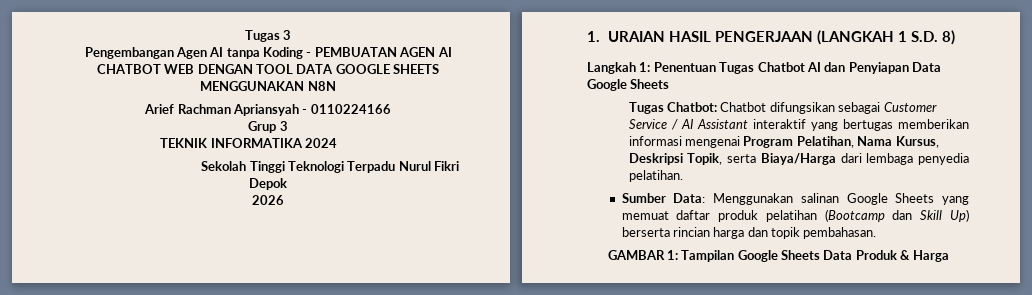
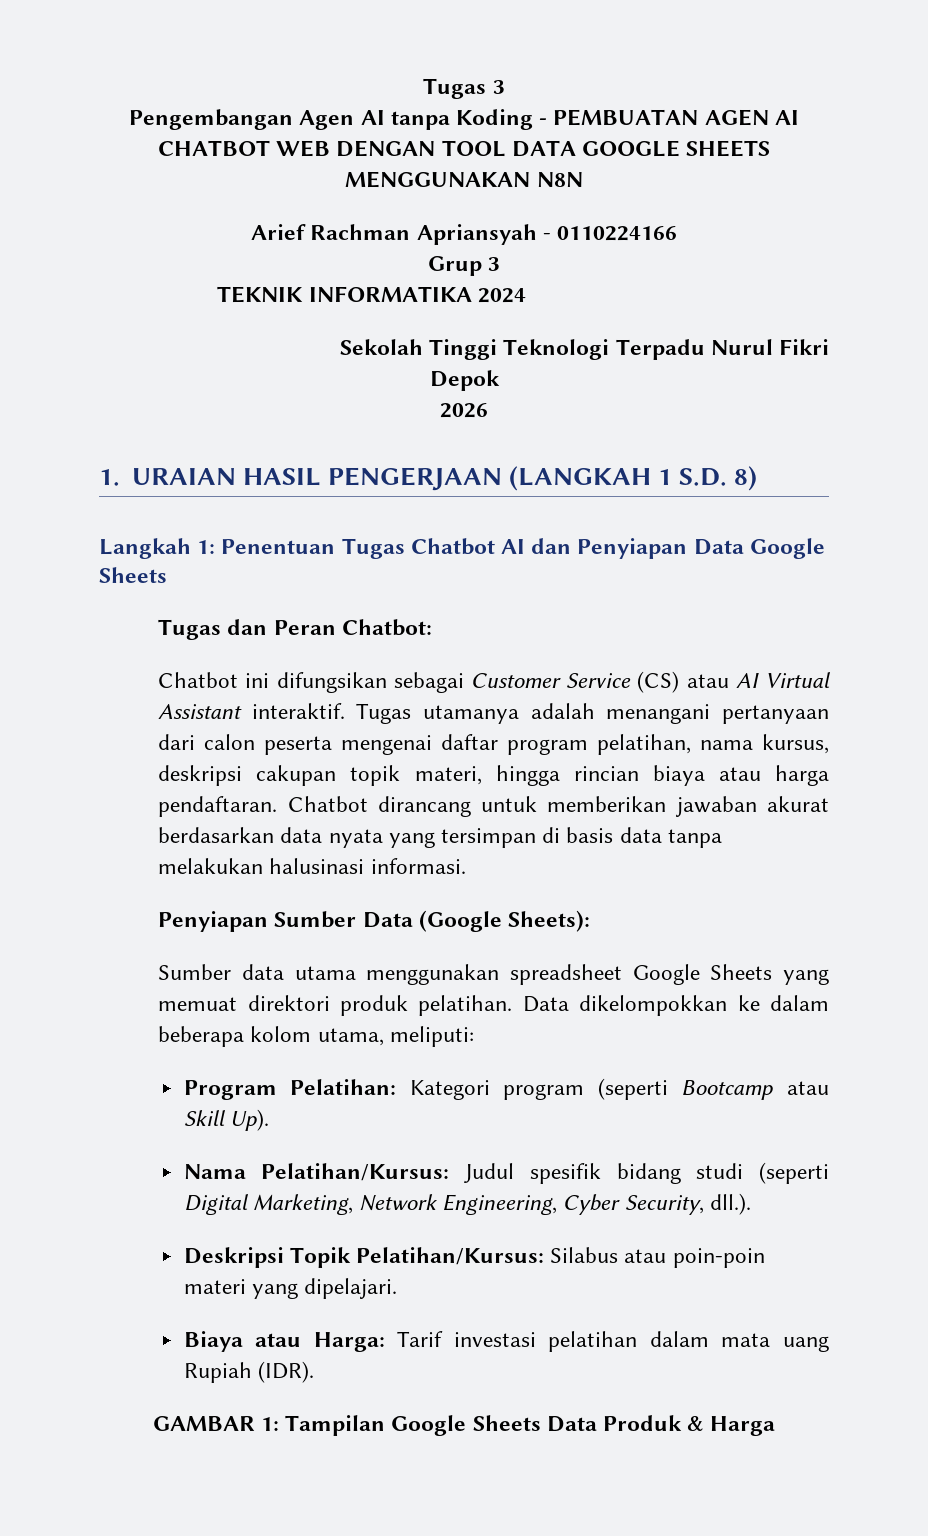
- Tugas Chatbot: Chatbot difungsikan sebagai Customer Service / AI Assistant interaktif yang bertugas memberikan informasi mengenai Program Pelatihan, Nama Kursus, Deskripsi Topik, serta Biaya/Harga dari lembaga penyedia pelatihan.
- Sumber Data: Menggunakan salinan Google Sheets yang memuat daftar produk pelatihan (Bootcamp dan Skill Up) berserta rincian harga dan topik pembahasan.
+ Tugas dan Peran Chatbot:
+ Chatbot ini difungsikan sebagai Customer Service (CS) atau AI Virtual Assistant interaktif. Tugas utamanya adalah menangani pertanyaan dari calon peserta mengenai daftar program pelatihan, nama kursus, deskripsi cakupan topik materi, hingga rincian biaya atau harga pendaftaran. Chatbot dirancang untuk memberikan jawaban akurat berdasarkan data nyata yang tersimpan di basis data tanpa melakukan halusinasi informasi.
+ Penyiapan Sumber Data (Google Sheets):
+ Sumber data utama menggunakan spreadsheet Google Sheets yang memuat direktori produk pelatihan. Data dikelompokkan ke dalam beberapa kolom utama, meliputi:
+ Program Pelatihan: Kategori program (seperti Bootcamp atau Skill Up).
+ Nama Pelatihan/Kursus: Judul spesifik bidang studi (seperti Digital Marketing, Network Engineering, Cyber Security, dll.).
+ Deskripsi Topik Pelatihan/Kursus: Silabus atau poin-poin materi yang dipelajari.
+ Biaya atau Harga: Tarif investasi pelatihan dalam mata uang Rupiah (IDR).

